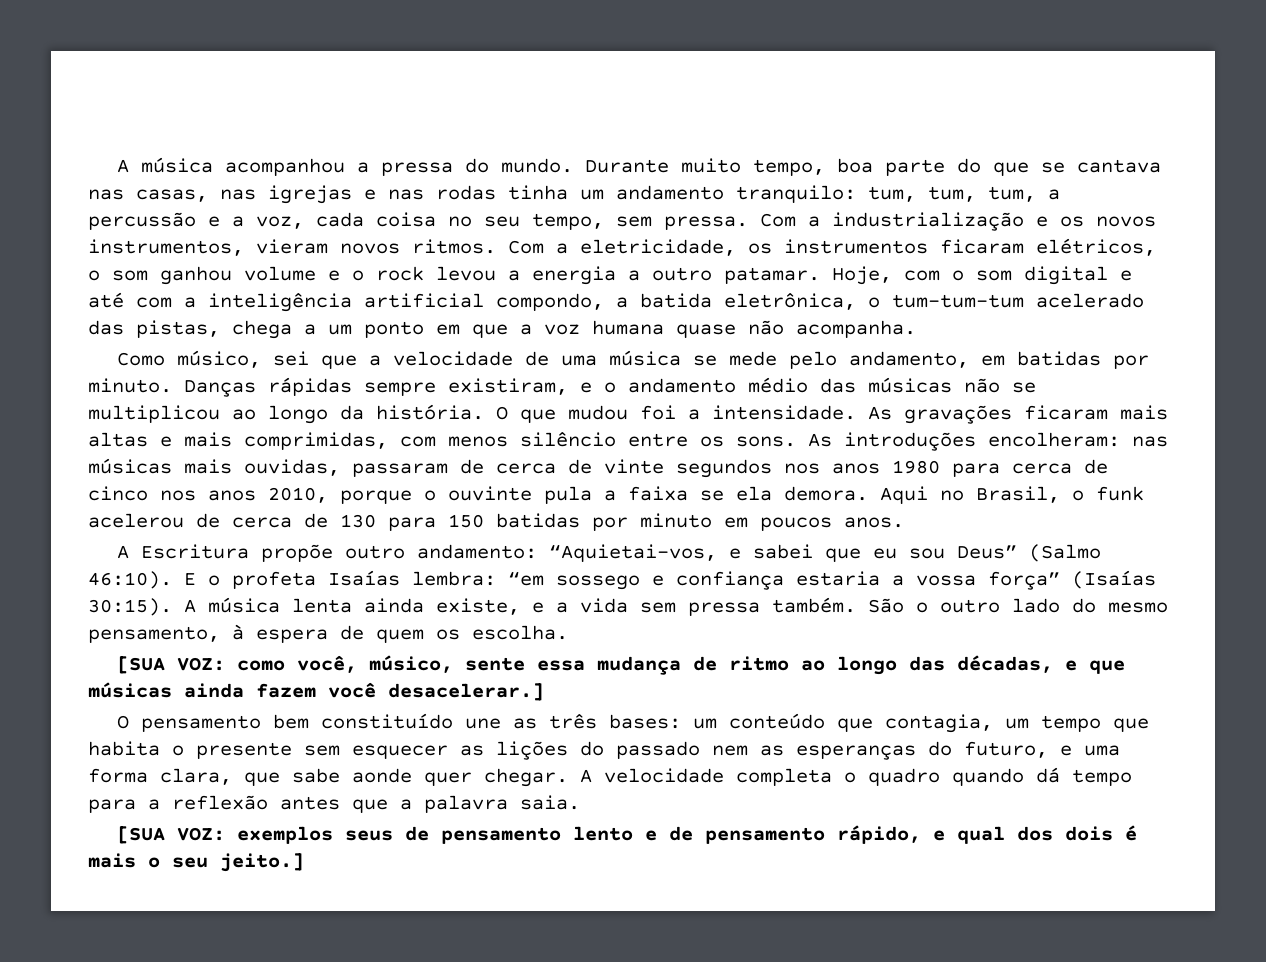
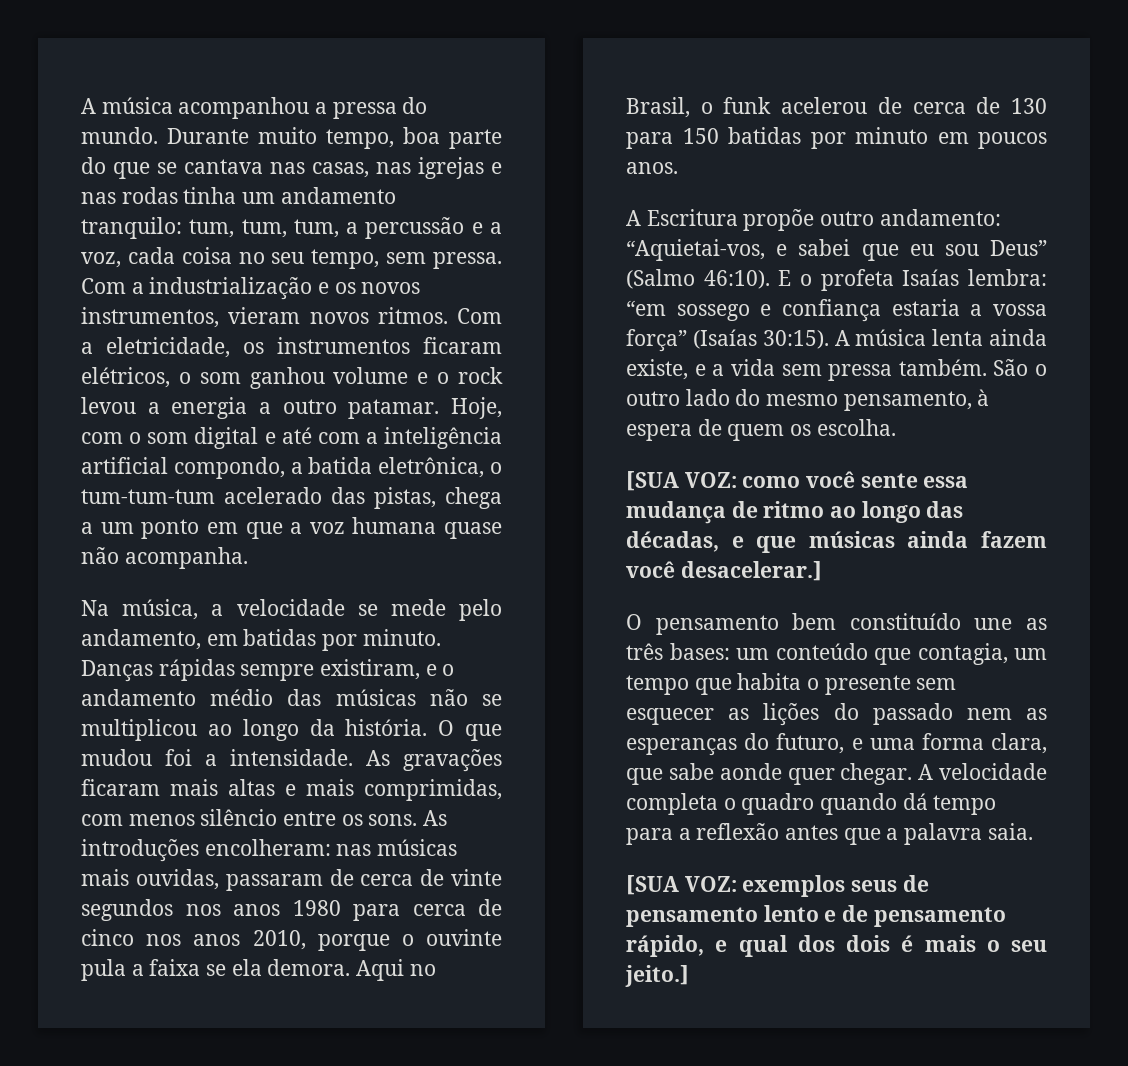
- Como músico, sei que a velocidade de uma música se mede pelo andamento, em batidas por minuto.
+ Na música, a velocidade se mede pelo andamento, em batidas por minuto.
- [SUA VOZ: como você, músico, sente essa mudança de ritmo ao longo das décadas, e que músicas ainda fazem você desacelerar.]
+ [SUA VOZ: como você sente essa mudança de ritmo ao longo das décadas, e que músicas ainda fazem você desacelerar.]

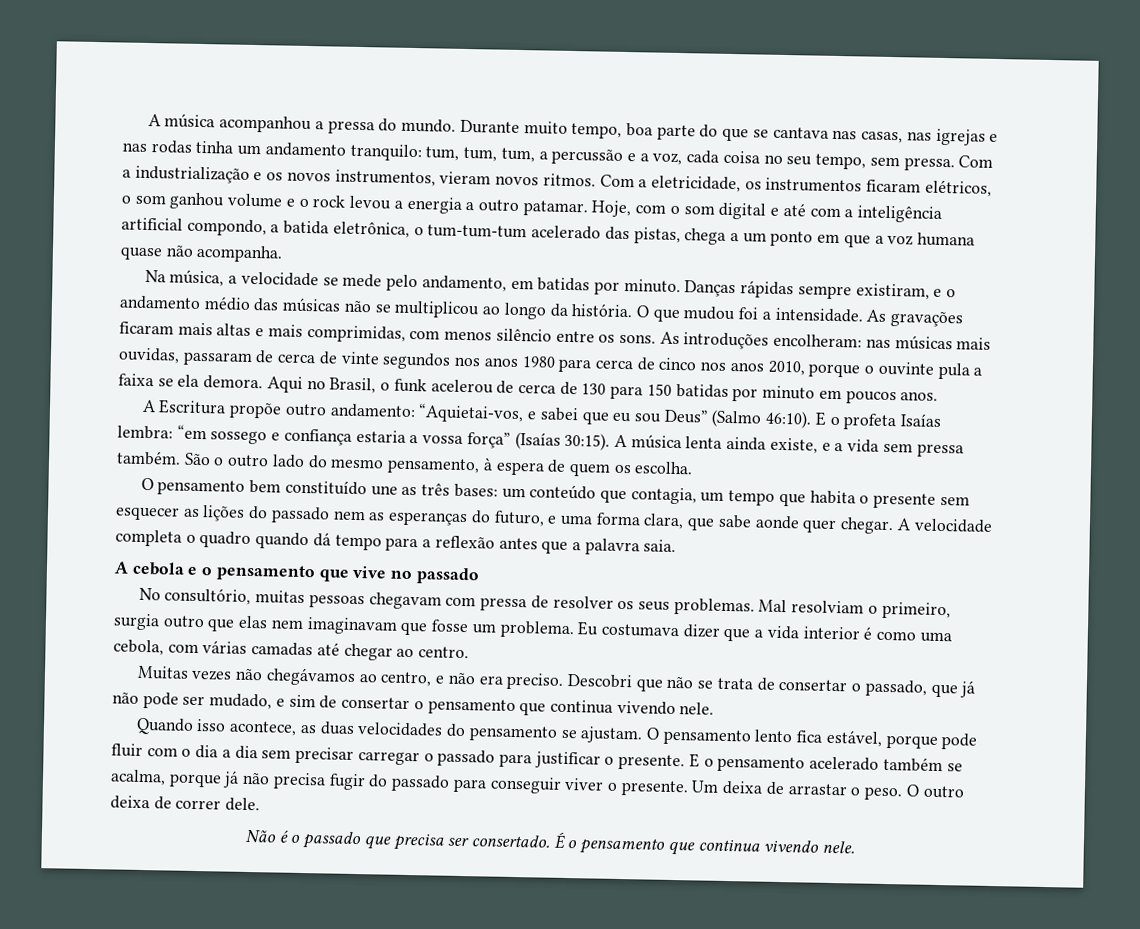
- [SUA VOZ: como você sente essa mudança de ritmo ao longo das décadas, e que músicas ainda fazem você desacelerar.]
- [SUA VOZ: exemplos seus de pensamento lento e de pensamento rápido, e qual dos dois é mais o seu jeito.]
+ A cebola e o pensamento que vive no passado
+ No consultório, muitas pessoas chegavam com pressa de resolver os seus problemas. Mal resolviam o primeiro, surgia outro que elas nem imaginavam que fosse um problema. Eu costumava dizer que a vida interior é como uma cebola, com várias camadas até chegar ao centro.
+ Muitas vezes não chegávamos ao centro, e não era preciso. Descobri que não se trata de consertar o passado, que já não pode ser mudado, e sim de consertar o pensamento que continua vivendo nele.
+ Quando isso acontece, as duas velocidades do pensamento se ajustam. O pensamento lento fica estável, porque pode fluir com o dia a dia sem precisar carregar o passado para justificar o presente. E o pensamento acelerado também se acalma, porque já não precisa fugir do passado para conseguir viver o presente. Um deixa de arrastar o peso. O outro deixa de correr dele.
+ Não é o passado que precisa ser consertado. É o pensamento que continua vivendo nele.

